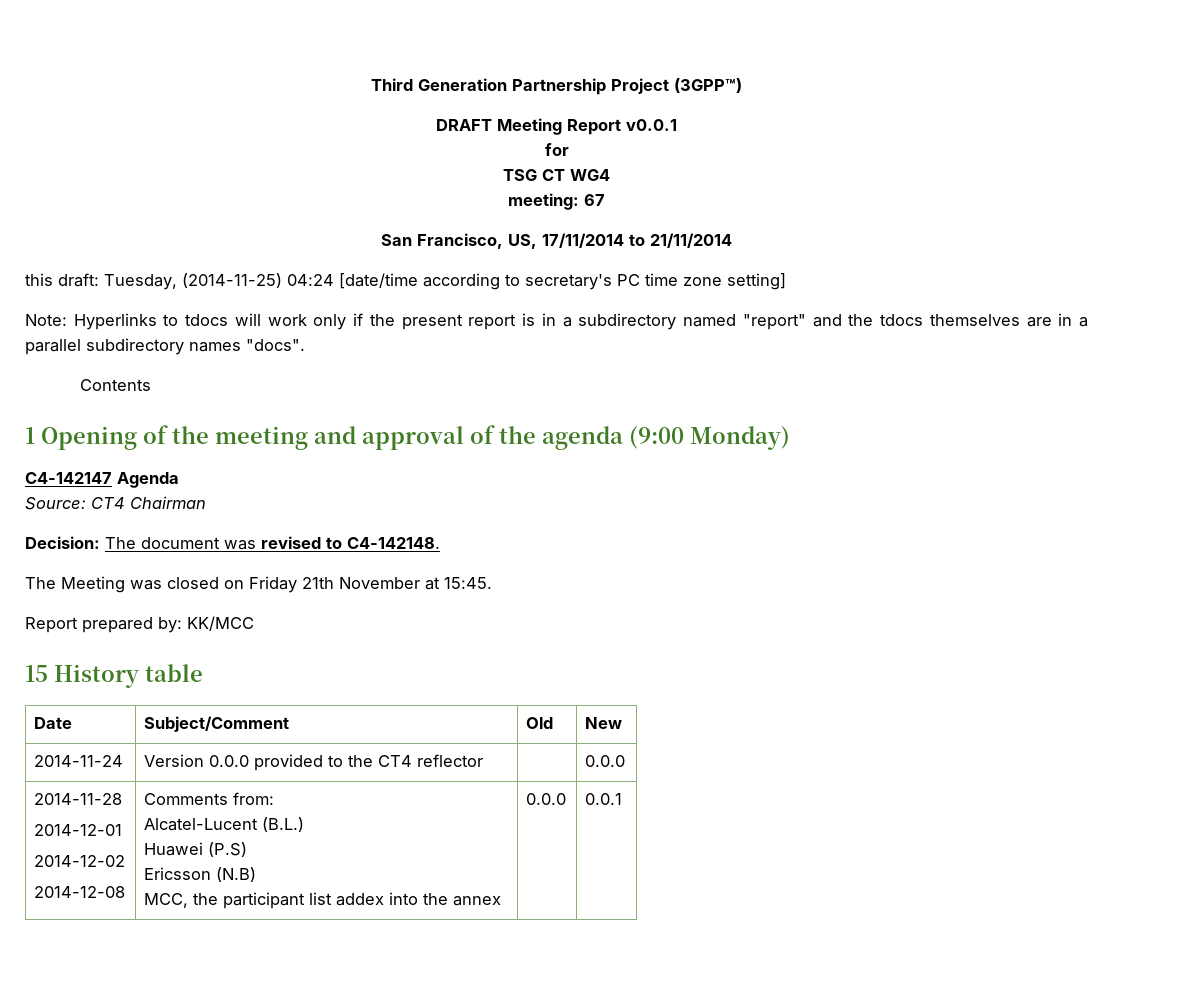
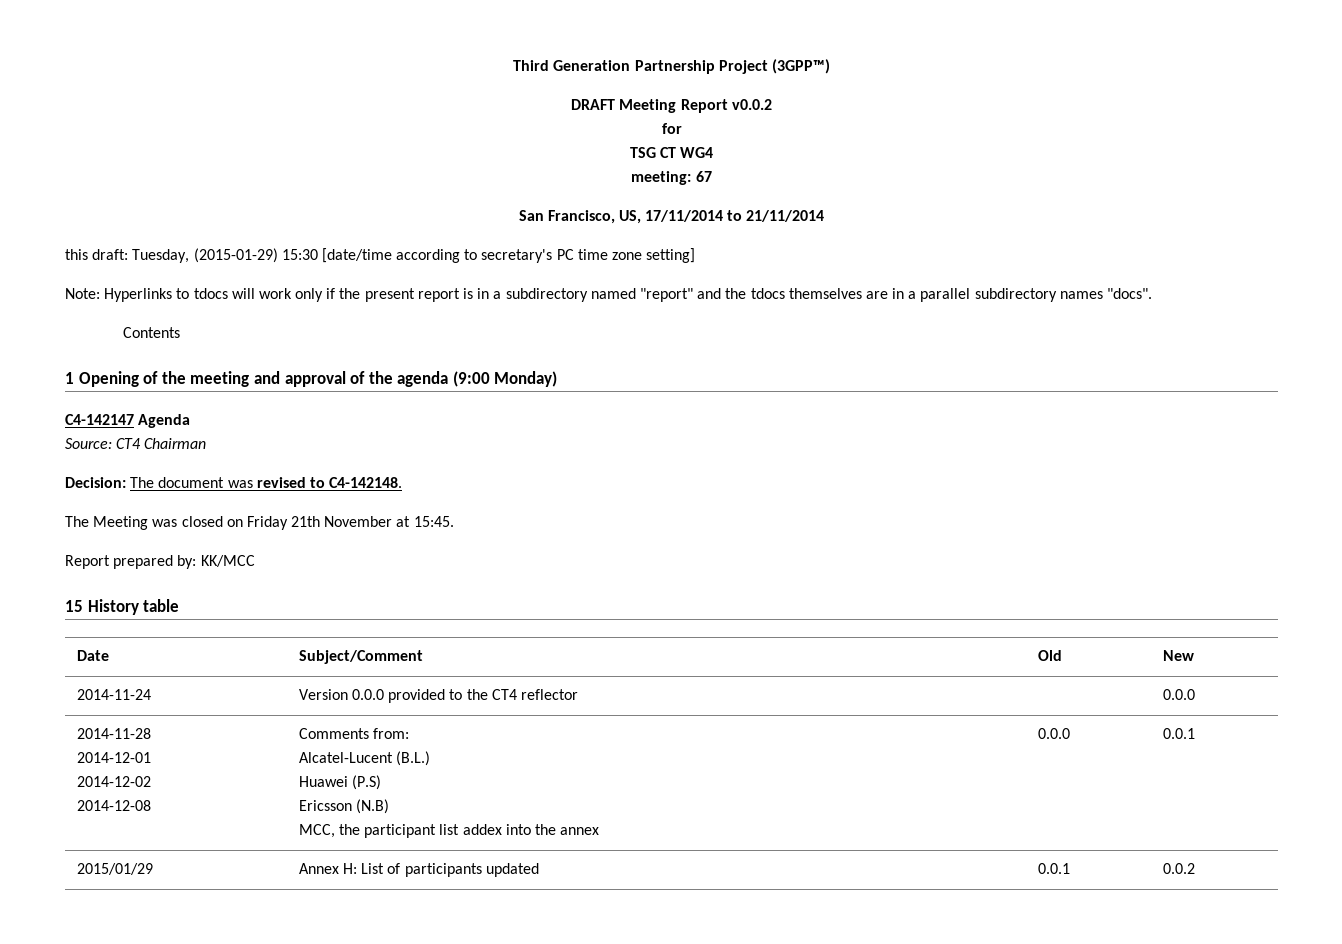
- DRAFT Meeting Report v0.0.1
+ DRAFT Meeting Report v0.0.2
- this draft: Tuesday, (2014-11-25) 04:24 [date/time according to secretary's PC time zone setting]
+ this draft: Tuesday, (2015-01-29) 15:30 [date/time according to secretary's PC time zone setting]
+ 2015/01/29 | Annex H: List of participants updated | 0.0.1 | 0.0.2

